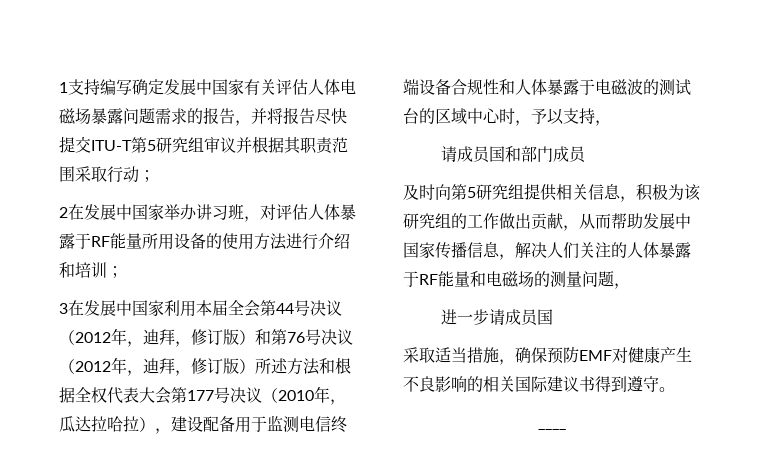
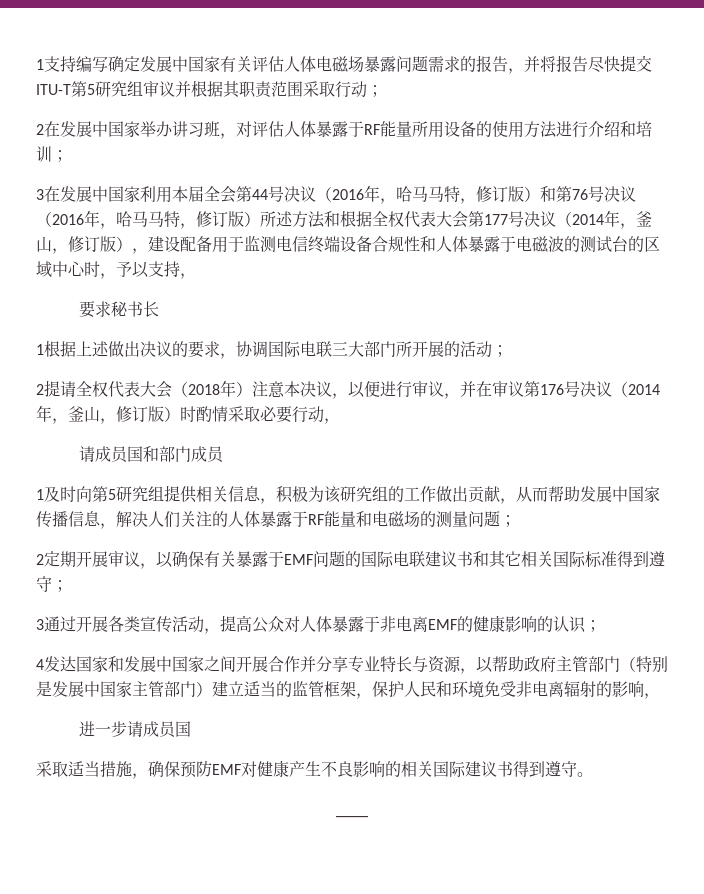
- 3在发展中国家利用本届全会第44号决议（2012年，迪拜，修订版）和第76号决议（2012年，迪拜，修订版）所述方法和根据全权代表大会第177号决议（2010年，瓜达拉哈拉），建设配备用于监测电信终端设备合规性和人体暴露于电磁波的测试台的区域中心时，予以支持，
+ 3在发展中国家利用本届全会第44号决议（2016年，哈马马特，修订版）和第76号决议（2016年，哈马马特，修订版）所述方法和根据全权代表大会第177号决议（2014年，釜山，修订版），建设配备用于监测电信终端设备合规性和人体暴露于电磁波的测试台的区域中心时，予以支持，
+ 要求秘书长
+ 1根据上述做出决议的要求，协调国际电联三大部门所开展的活动；
+ 2提请全权代表大会（2018年）注意本决议，以便进行审议，并在审议第176号决议（2014年，釜山，修订版）时酌情采取必要行动，
- 及时向第5研究组提供相关信息，积极为该研究组的工作做出贡献，从而帮助发展中国家传播信息，解决人们关注的人体暴露于RF能量和电磁场的测量问题，
+ 1及时向第5研究组提供相关信息，积极为该研究组的工作做出贡献，从而帮助发展中国家传播信息，解决人们关注的人体暴露于RF能量和电磁场的测量问题；
+ 2定期开展审议，以确保有关暴露于EMF问题的国际电联建议书和其它相关国际标准得到遵守；
+ 3通过开展各类宣传活动，提高公众对人体暴露于非电离EMF的健康影响的认识；
+ 4发达国家和发展中国家之间开展合作并分享专业特长与资源，以帮助政府主管部门（特别是发展中国家主管部门）建立适当的监管框架，保护人民和环境免受非电离辐射的影响，

